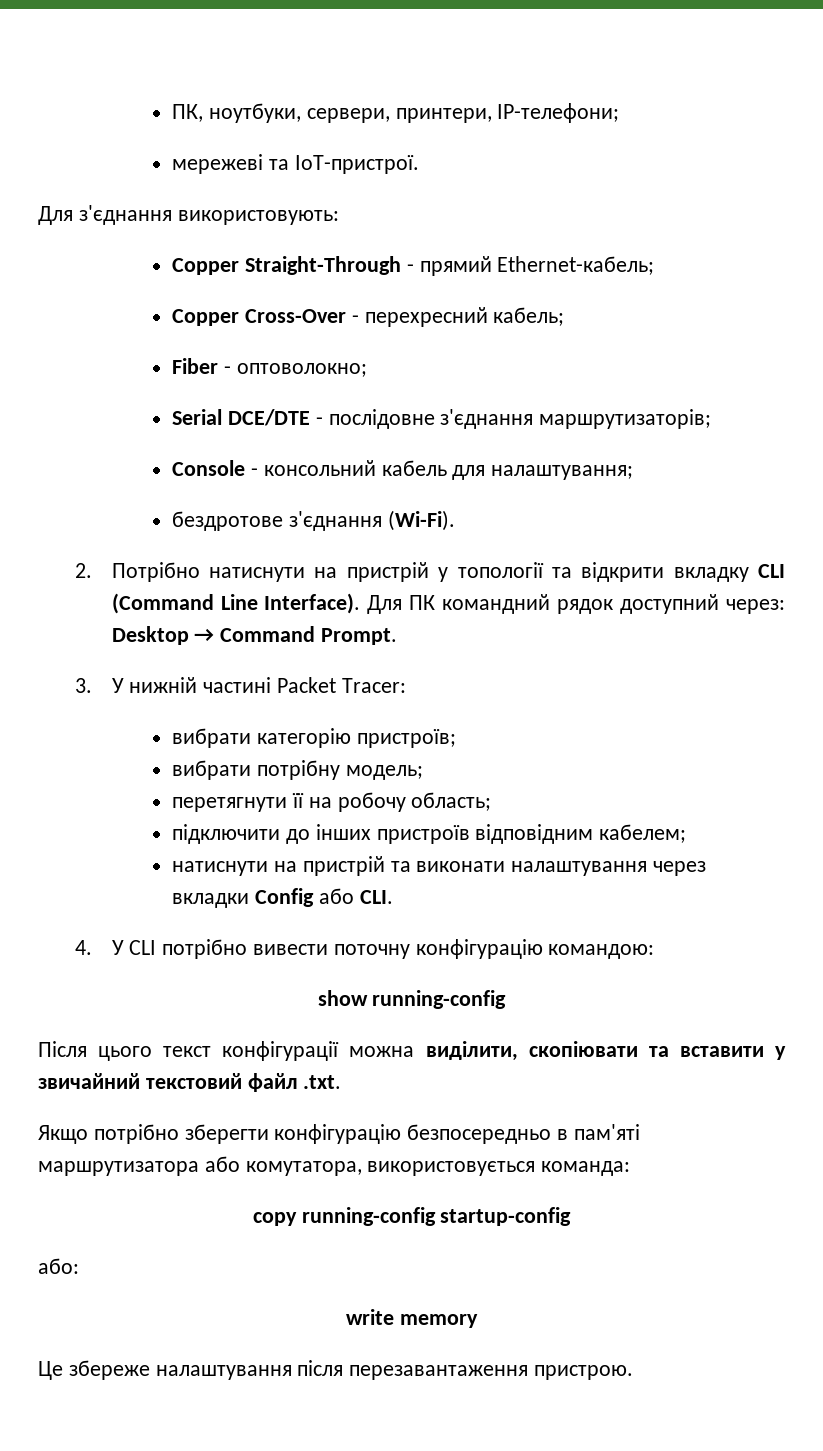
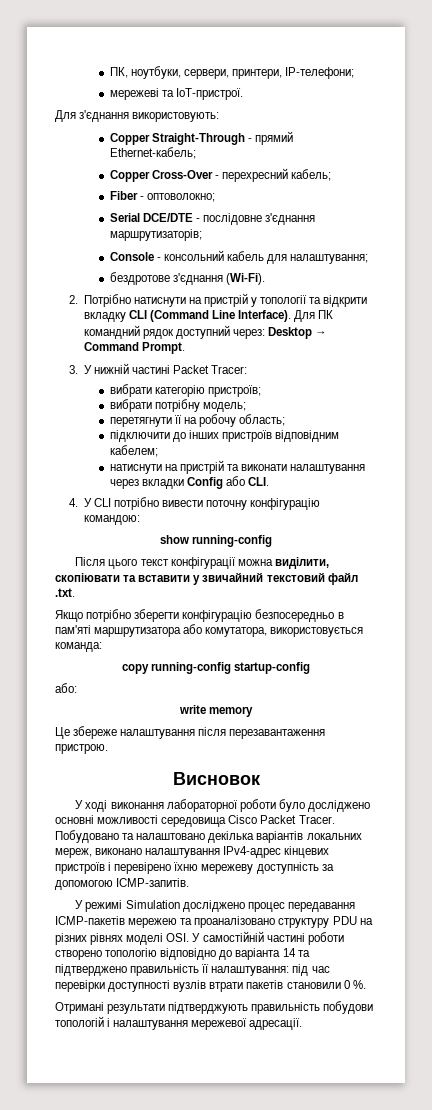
+ Висновок
+ У ході виконання лабораторної роботи було досліджено основні можливості середовища Cisco Packet Tracer. Побудовано та налаштовано декілька варіантів локальних мереж, виконано налаштування IPv4-адрес кінцевих пристроїв і перевірено їхню мережеву доступність за допомогою ICMP-запитів.
+ У режимі Simulation досліджено процес передавання ICMP-пакетів мережею та проаналізовано структуру PDU на різних рівнях моделі OSI. У самостійній частині роботи створено топологію відповідно до варіанта 14 та підтверджено правильність її налаштування: під час перевірки доступності вузлів втрати пакетів становили 0 %.
+ Отримані результати підтверджують правильність побудови топологій і налаштування мережевої адресації.

